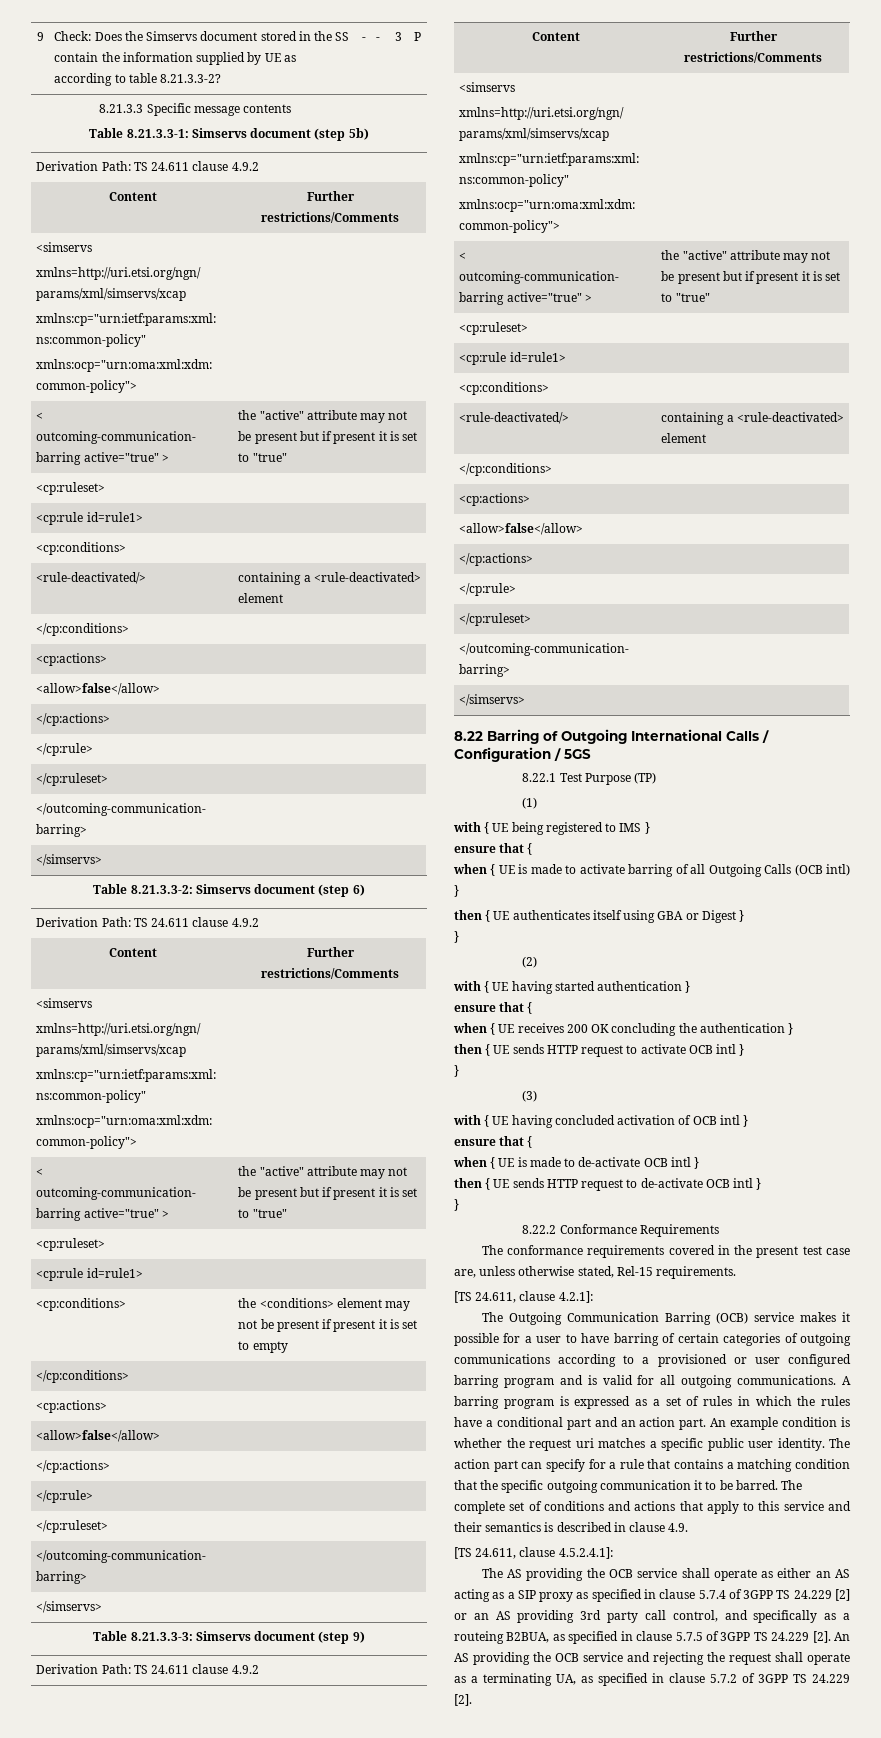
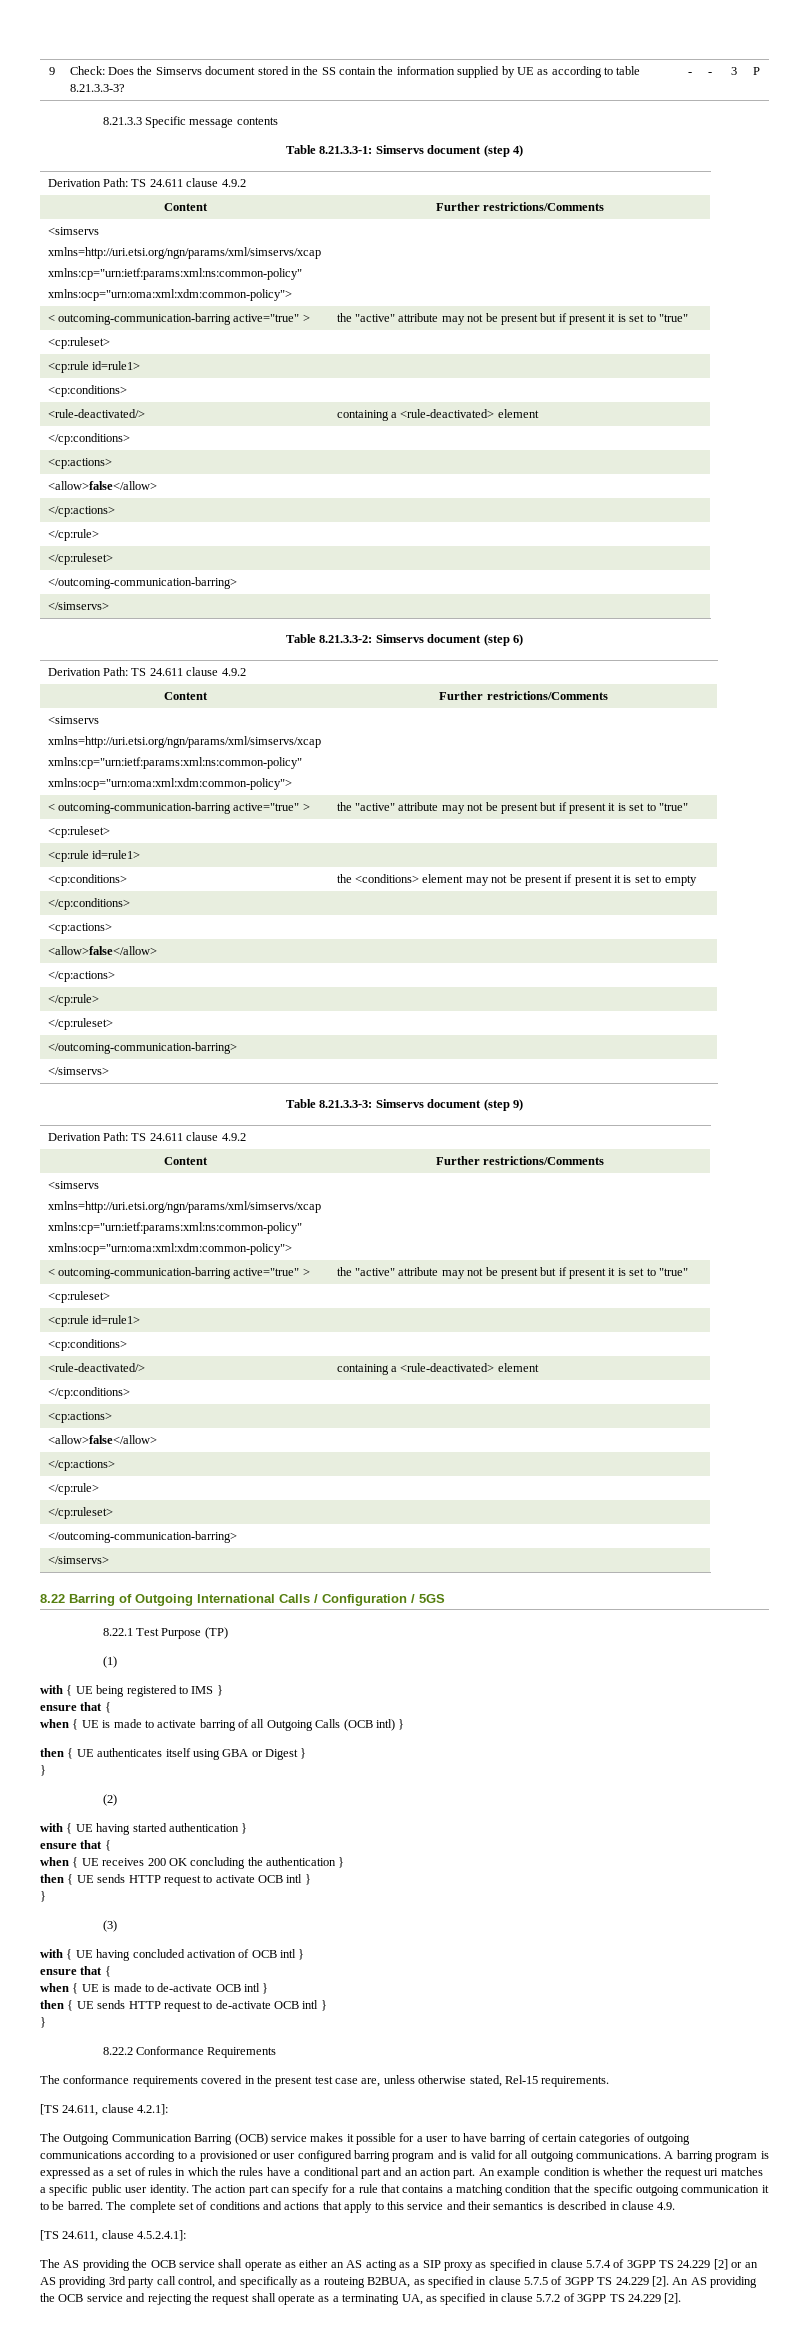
- 9 | Check: Does the Simservs document stored in the SS contain the information supplied by UE as according to table 8.21.3.3-2? | - | - | 3 | P
+ 9 | Check: Does the Simservs document stored in the SS contain the information supplied by UE as according to table 8.21.3.3-3? | - | - | 3 | P
- Table 8.21.3.3-1: Simservs document (step 5b)
+ Table 8.21.3.3-1: Simservs document (step 4)

